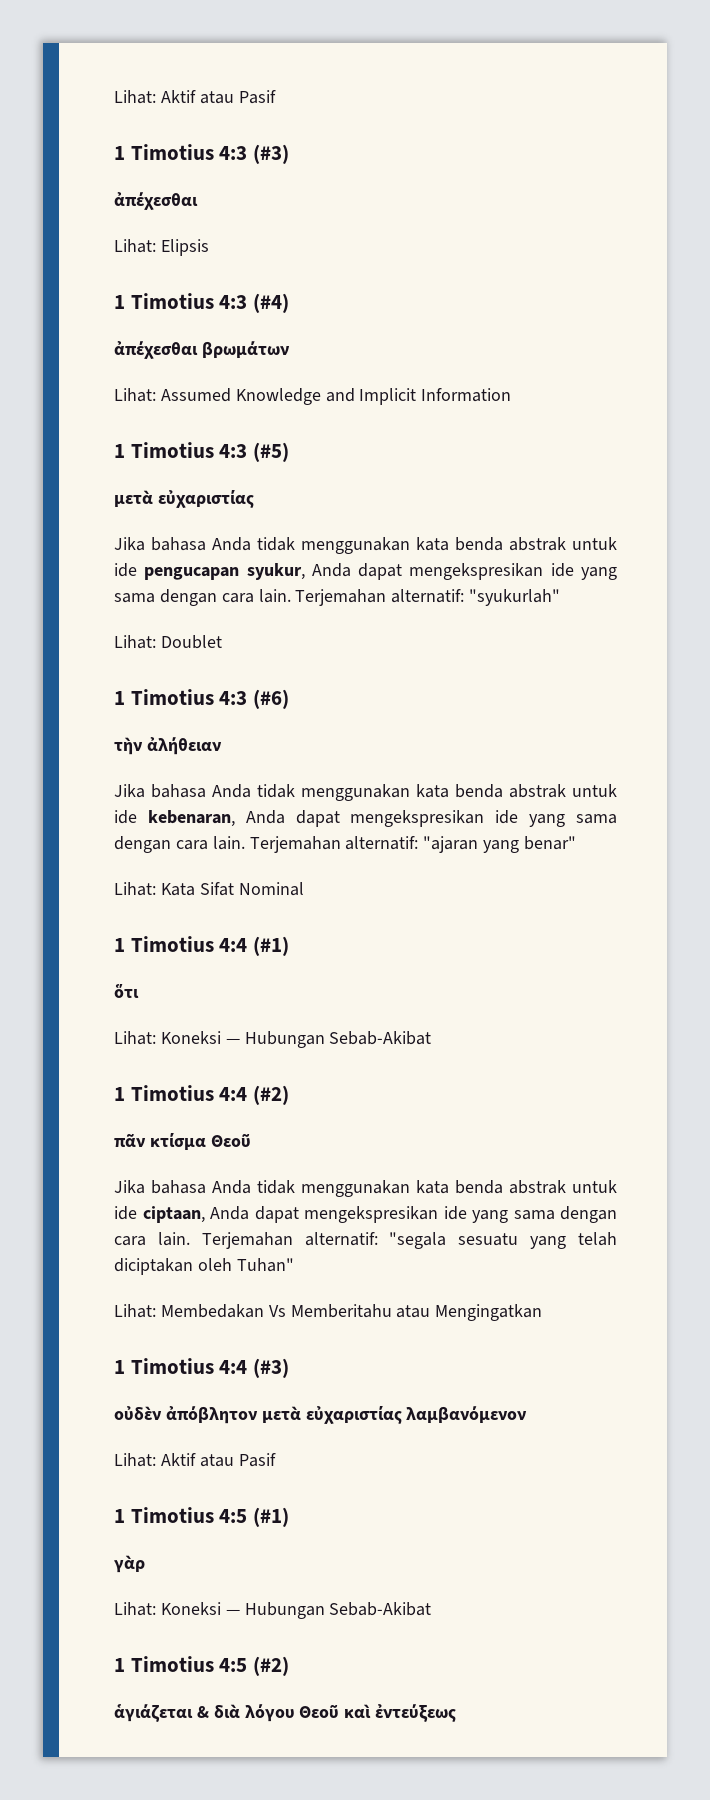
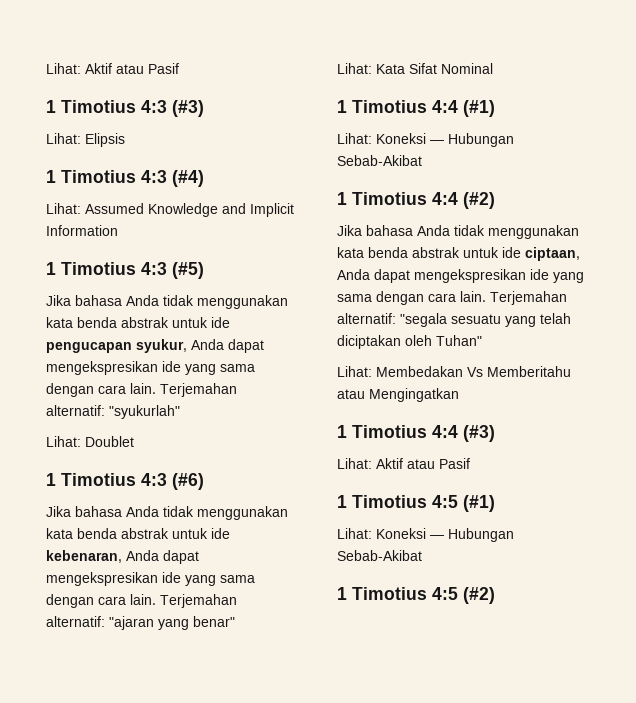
  1 Timotius 4:3 (#3)
- ἀπέχεσθαι
- ἀπέχεσθαι βρωμάτων
  1 Timotius 4:3 (#5)
- μετὰ εὐχαριστίας
- τὴν ἀλήθειαν
- ὅτι
- πᾶν κτίσμα Θεοῦ
- οὐδὲν ἀπόβλητον μετὰ εὐχαριστίας λαμβανόμενον
- γὰρ
- ἁγιάζεται & διὰ λόγου Θεοῦ καὶ ἐντεύξεως

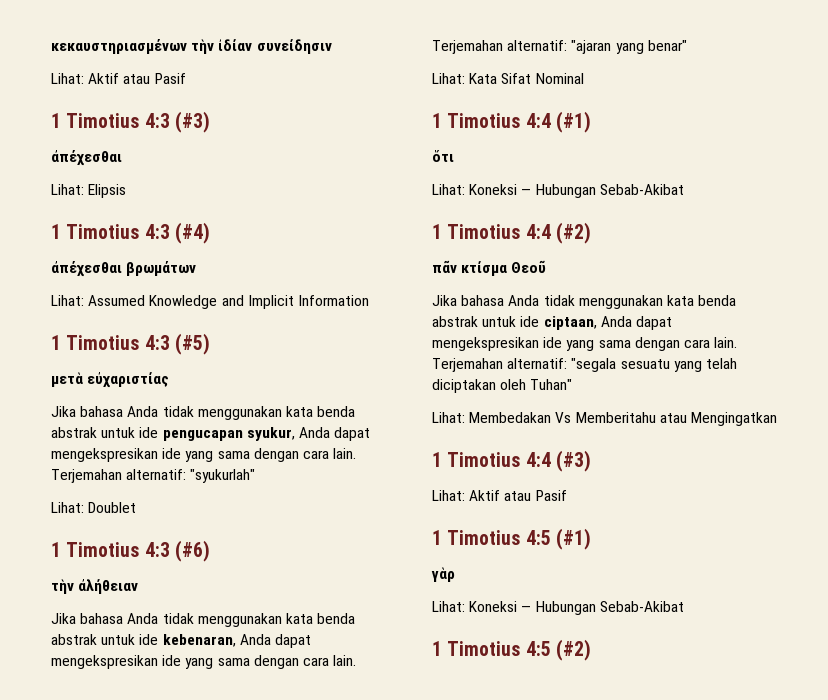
+ κεκαυστηριασμένων τὴν ἰδίαν συνείδησιν
  1 Timotius 4:3 (#3)
+ ἀπέχεσθαι
+ ἀπέχεσθαι βρωμάτων
+ μετὰ εὐχαριστίας
+ τὴν ἀλήθειαν
+ ὅτι
+ πᾶν κτίσμα Θεοῦ
+ γὰρ

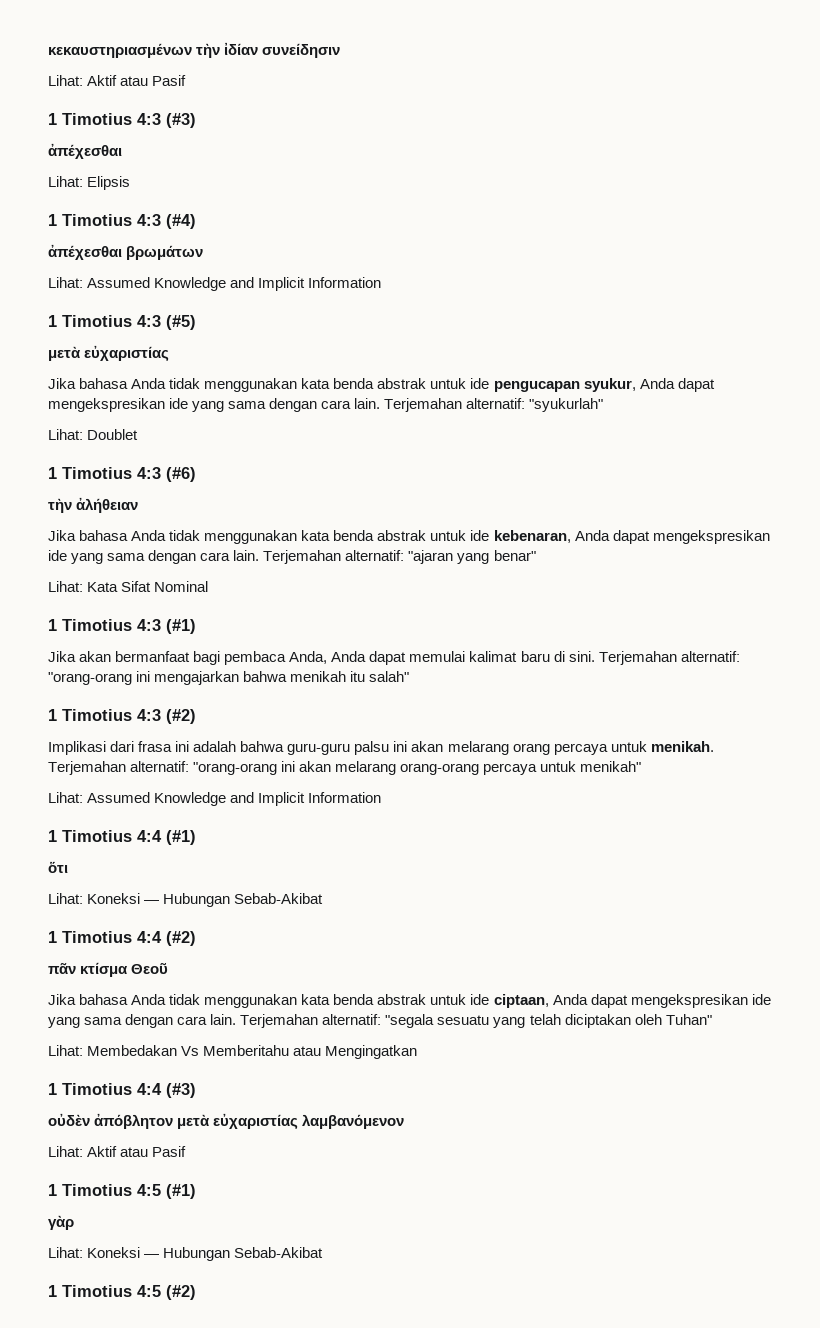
+ 1 Timotius 4:3 (#1)
+ Jika akan bermanfaat bagi pembaca Anda, Anda dapat memulai kalimat baru di sini. Terjemahan alternatif: "orang-orang ini mengajarkan bahwa menikah itu salah"
+ 1 Timotius 4:3 (#2)
+ Implikasi dari frasa ini adalah bahwa guru-guru palsu ini akan melarang orang percaya untuk menikah. Terjemahan alternatif: "orang-orang ini akan melarang orang-orang percaya untuk menikah"
+ Lihat: Assumed Knowledge and Implicit Information
+ οὐδὲν ἀπόβλητον μετὰ εὐχαριστίας λαμβανόμενον

